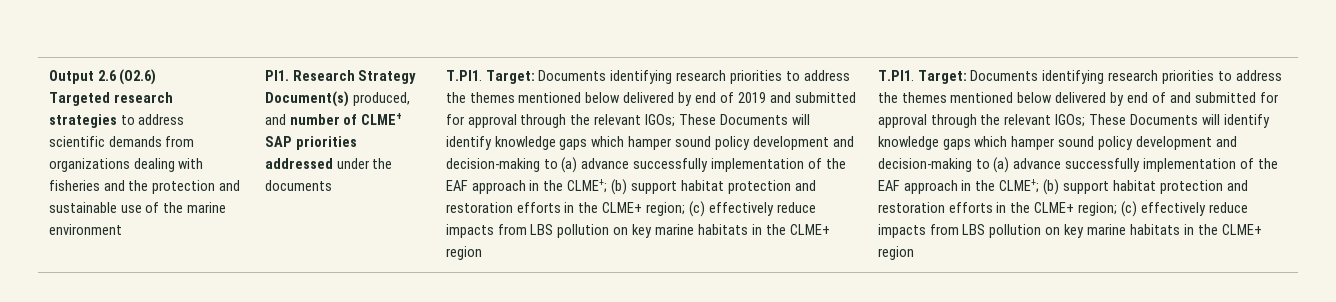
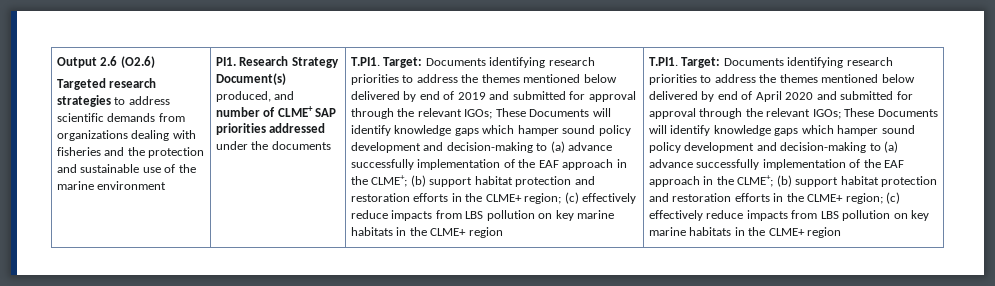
- Documents identifying research priorities to address the themes mentioned below delivered by end of and submitted for approval through the relevant IGOs;
+ Documents identifying research priorities to address the themes mentioned below delivered by end of April 2020 and submitted for approval through the relevant IGOs;

